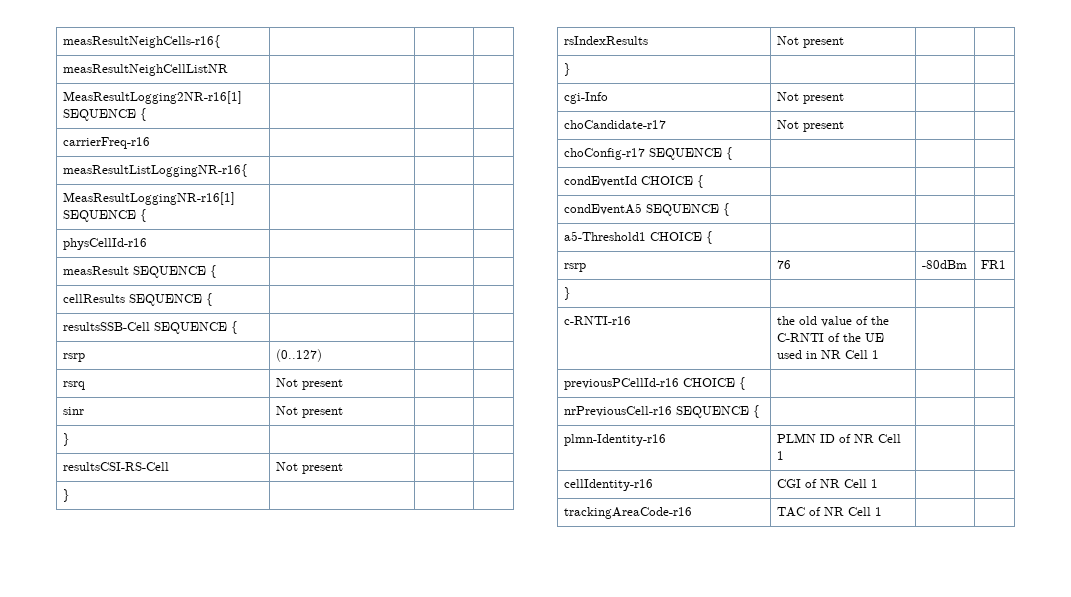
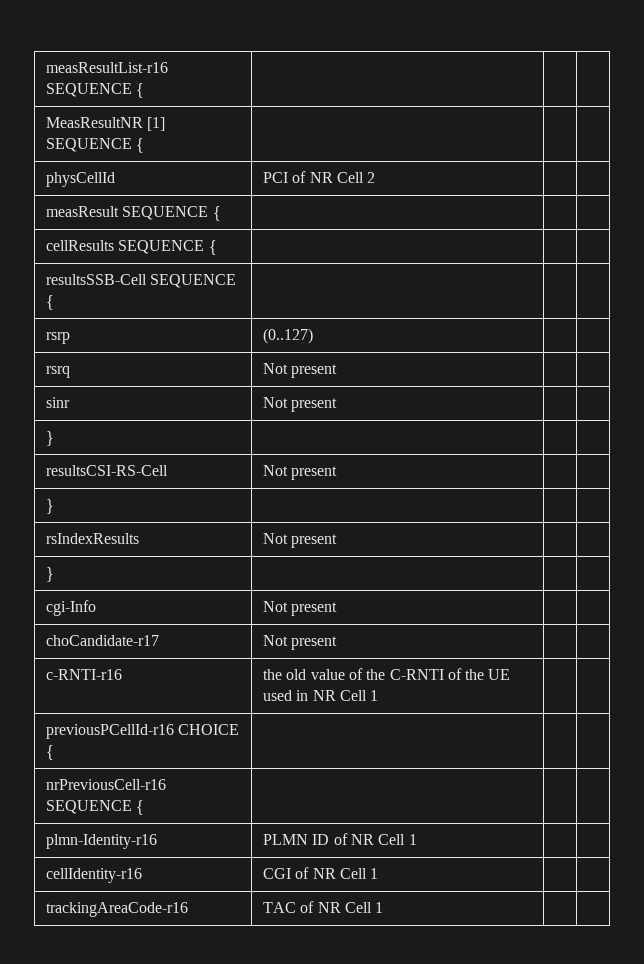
- measResultNeighCells-r16{ | | |
- measResultNeighCellListNR | | |
- MeasResultLogging2NR-r16[1] SEQUENCE { | | |
- carrierFreq-r16 | | |
- measResultListLoggingNR-r16{ | | |
- MeasResultLoggingNR-r16[1] SEQUENCE { | | |
- physCellId-r16 | | |
+ measResultList-r16 SEQUENCE { | | |
+ MeasResultNR [1] SEQUENCE { | | |
+ physCellId | PCI of NR Cell 2 | |
- choConfig-r17 SEQUENCE { | | |
- condEventId CHOICE { | | |
- condEventA5 SEQUENCE { | | |
- a5-Threshold1 CHOICE { | | |
- rsrp | 76 | -80dBm | FR1
- } | | |

